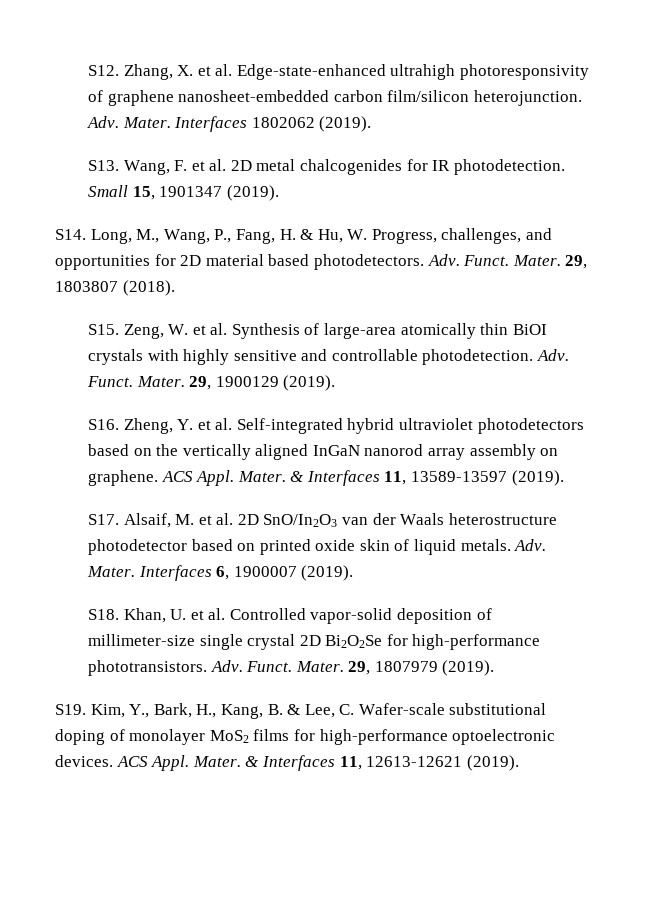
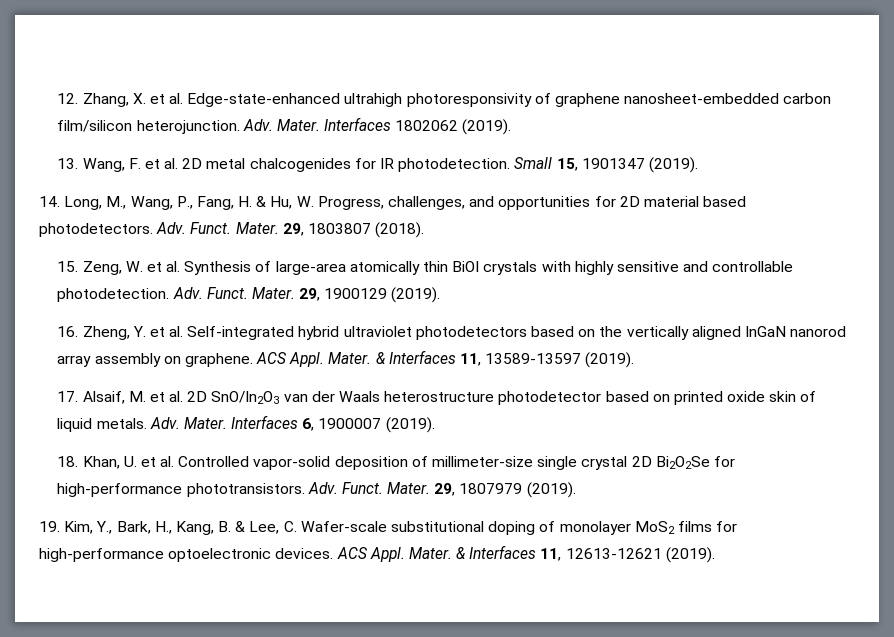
- S12. Zhang, X. et al. Edge-state-enhanced ultrahigh photoresponsivity of graphene nanosheet-embedded carbon film/silicon heterojunction.
+ 12. Zhang, X. et al. Edge-state-enhanced ultrahigh photoresponsivity of graphene nanosheet-embedded carbon film/silicon heterojunction.
- S13. Wang, F. et al. 2D metal chalcogenides for IR photodetection.
+ 13. Wang, F. et al. 2D metal chalcogenides for IR photodetection.
- S14. Long, M., Wang, P., Fang, H. & Hu, W. Progress, challenges, and opportunities for 2D material based photodetectors.
+ 14. Long, M., Wang, P., Fang, H. & Hu, W. Progress, challenges, and opportunities for 2D material based photodetectors.
- S15. Zeng, W. et al. Synthesis of large-area atomically thin BiOI crystals with highly sensitive and controllable photodetection.
+ 15. Zeng, W. et al. Synthesis of large-area atomically thin BiOI crystals with highly sensitive and controllable photodetection.
- S16. Zheng, Y. et al. Self-integrated hybrid ultraviolet photodetectors based on the vertically aligned InGaN nanorod array assembly on graphene.
+ 16. Zheng, Y. et al. Self-integrated hybrid ultraviolet photodetectors based on the vertically aligned InGaN nanorod array assembly on graphene.
- S17. Alsaif, M. et al. 2D SnO/In2O3 van der Waals heterostructure photodetector based on printed oxide skin of liquid metals.
+ 17. Alsaif, M. et al. 2D SnO/In2O3 van der Waals heterostructure photodetector based on printed oxide skin of liquid metals.
- S18. Khan, U. et al. Controlled vapor-solid deposition of millimeter-size single crystal 2D Bi2O2Se for high-performance phototransistors.
+ 18. Khan, U. et al. Controlled vapor-solid deposition of millimeter-size single crystal 2D Bi2O2Se for high-performance phototransistors.
- S19. Kim, Y., Bark, H., Kang, B. & Lee, C. Wafer-scale substitutional doping of monolayer MoS2 films for high-performance optoelectronic devices.
+ 19. Kim, Y., Bark, H., Kang, B. & Lee, C. Wafer-scale substitutional doping of monolayer MoS2 films for high-performance optoelectronic devices.

